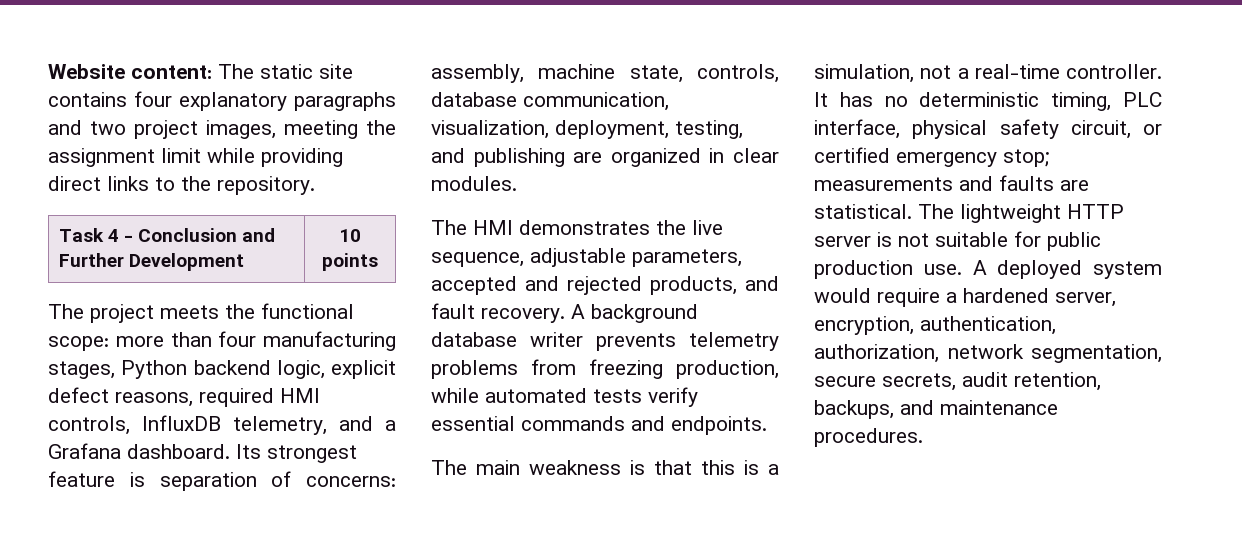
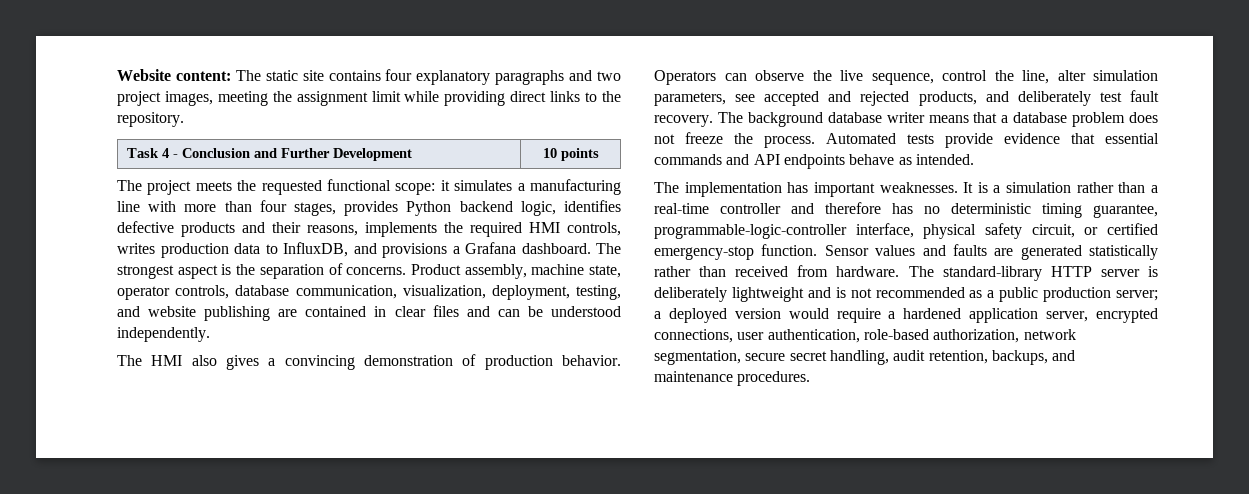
- The project meets the functional scope: more than four manufacturing stages, Python backend logic, explicit defect reasons, required HMI controls, InfluxDB telemetry, and a Grafana dashboard. Its strongest feature is separation of concerns: assembly, machine state, controls, database communication, visualization, deployment, testing, and publishing are organized in clear modules.
- The HMI demonstrates the live sequence, adjustable parameters, accepted and rejected products, and fault recovery.
+ The project meets the requested functional scope: it simulates a manufacturing line with more than four stages, provides Python backend logic, identifies defective products and their reasons, implements the required HMI controls, writes production data to InfluxDB, and provisions a Grafana dashboard. The strongest aspect is the separation of concerns. Product assembly, machine state, operator controls, database communication, visualization, deployment, testing, and website publishing are contained in clear files and can be understood independently.
+ The HMI also gives a convincing demonstration of production behavior. Operators can observe the live sequence, control the line, alter simulation parameters, see accepted and rejected products, and deliberately test fault recovery.
- A background database writer prevents telemetry problems from freezing production, while automated tests verify essential commands and endpoints.
- The main weakness is that this is a simulation, not a real-time controller. It has no deterministic timing, PLC interface, physical safety circuit, or certified emergency stop; measurements and faults are statistical. The lightweight HTTP server is not suitable for public production use. A deployed system would require a hardened server, encryption, authentication, authorization, network segmentation, secure secrets, audit retention, backups, and maintenance procedures.
+ The background database writer means that a database problem does not freeze the process. Automated tests provide evidence that essential commands and API endpoints behave as intended.
+ The implementation has important weaknesses. It is a simulation rather than a real-time controller and therefore has no deterministic timing guarantee, programmable-logic-controller interface, physical safety circuit, or certified emergency-stop function. Sensor values and faults are generated statistically rather than received from hardware. The standard-library HTTP server is deliberately lightweight and is not recommended as a public production server; a deployed version would require a hardened application server, encrypted connections, user authentication, role-based authorization, network segmentation, secure secret handling, audit retention, backups, and maintenance procedures.

